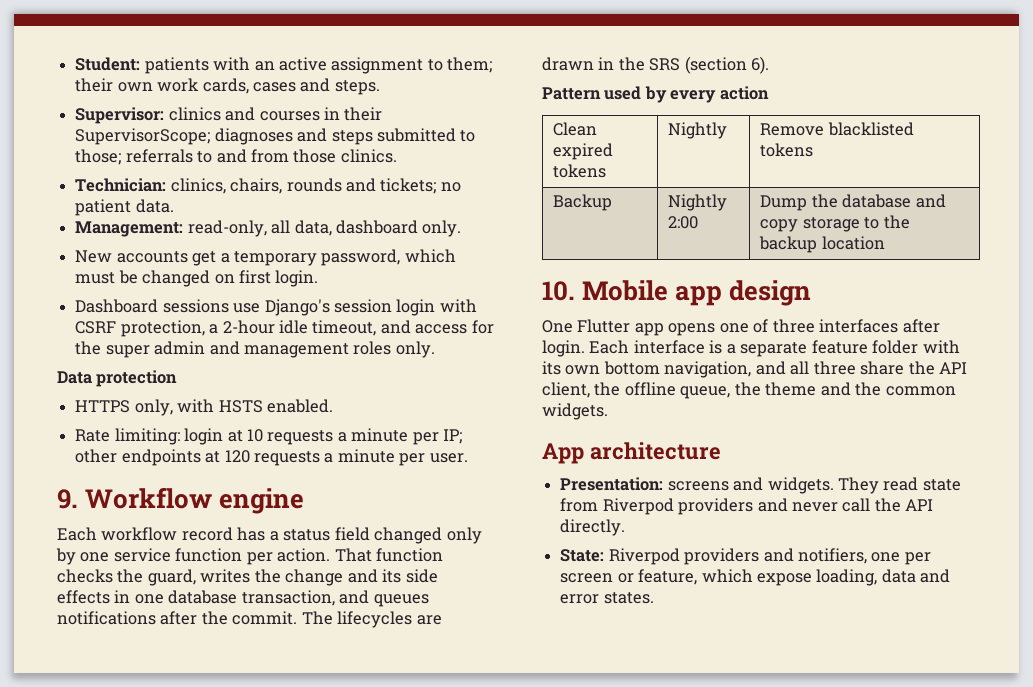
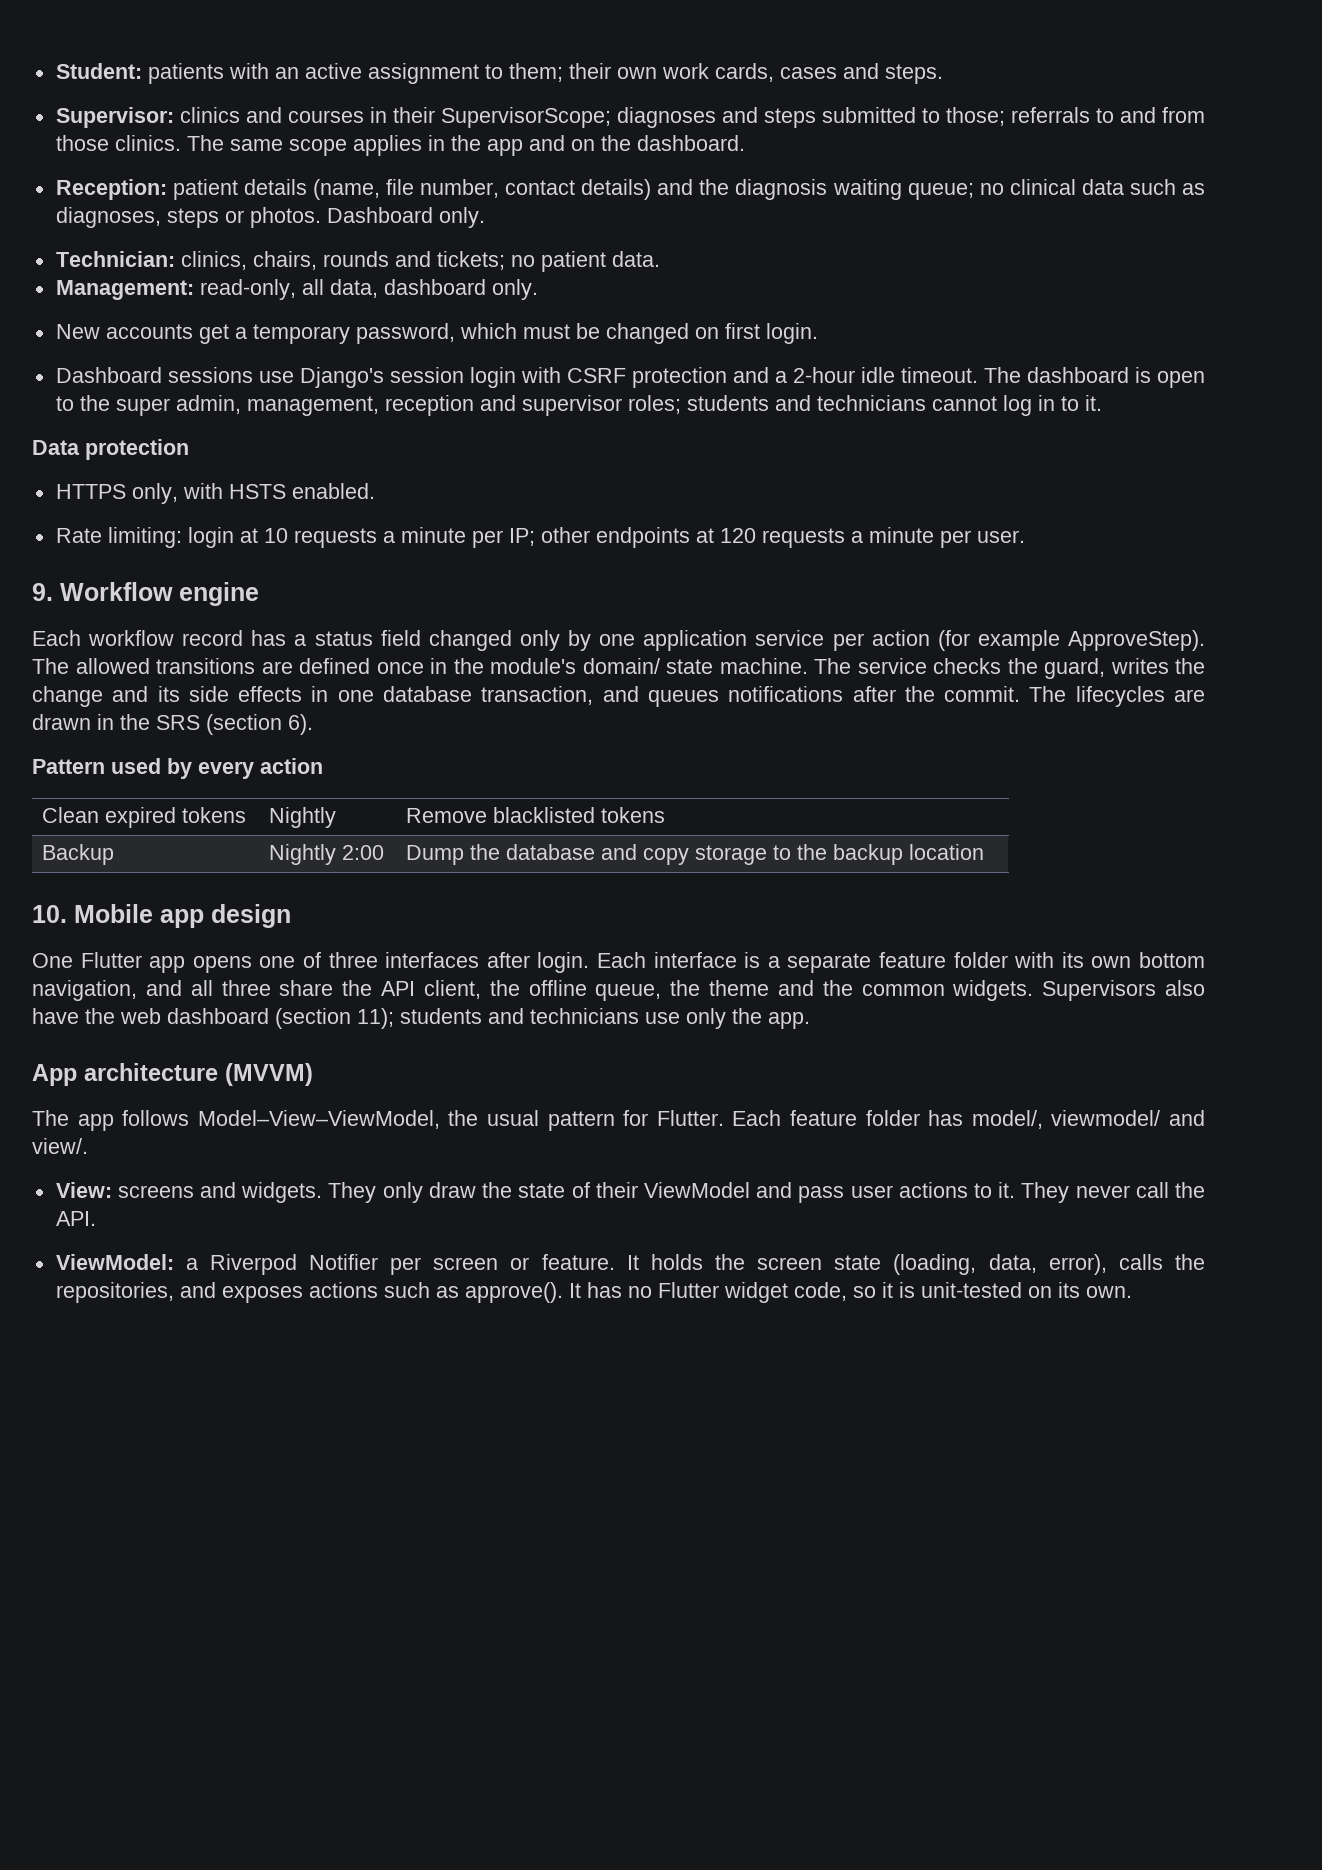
+ The same scope applies in the app and on the dashboard.
+ Reception: patient details (name, file number, contact details) and the diagnosis waiting queue; no clinical data such as diagnoses, steps or photos. Dashboard only.
- Dashboard sessions use Django's session login with CSRF protection, a 2-hour idle timeout, and access for the super admin and management roles only.
+ Dashboard sessions use Django's session login with CSRF protection and a 2-hour idle timeout. The dashboard is open to the super admin, management, reception and supervisor roles; students and technicians cannot log in to it.
- Each workflow record has a status field changed only by one service function per action. That function checks the guard, writes the change and its side effects in one database transaction, and queues notifications after the commit.
+ Each workflow record has a status field changed only by one application service per action (for example ApproveStep). The allowed transitions are defined once in the module's domain/ state machine. The service checks the guard, writes the change and its side effects in one database transaction, and queues notifications after the commit.
- Each interface is a separate feature folder with its own bottom navigation, and all three share the API client, the offline queue, the theme and the common widgets.
- App architecture
- Presentation: screens and widgets. They read state from Riverpod providers and never call the API directly.
- State: Riverpod providers and notifiers, one per screen or feature, which expose loading, data and error states.
+ Each interface is a separate feature folder with its own bottom navigation, and all three share the API client, the offline queue, the theme and the common widgets. Supervisors also have the web dashboard (section 11); students and technicians use only the app.
+ App architecture (MVVM)
+ The app follows Model–View–ViewModel, the usual pattern for Flutter. Each feature folder has model/, viewmodel/ and view/.
+ View: screens and widgets. They only draw the state of their ViewModel and pass user actions to it. They never call the API.
+ ViewModel: a Riverpod Notifier per screen or feature. It holds the screen state (loading, data, error), calls the repositories, and exposes actions such as approve(). It has no Flutter widget code, so it is unit-tested on its own.

